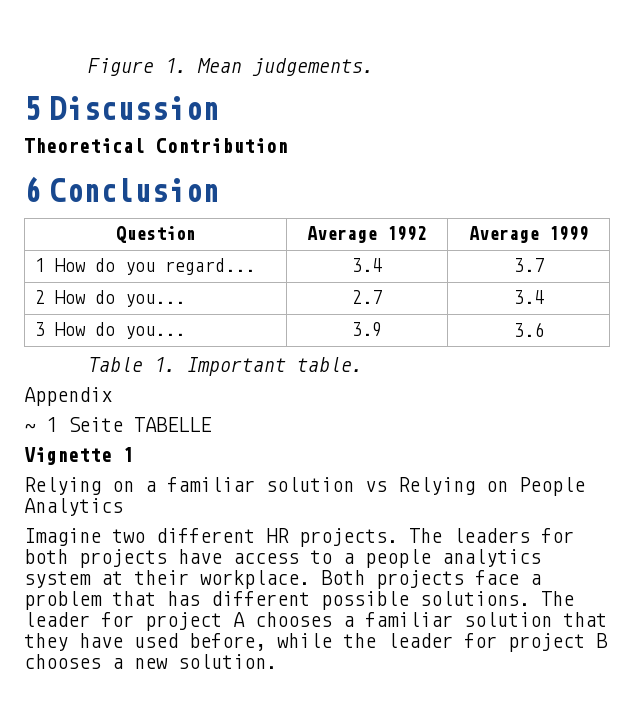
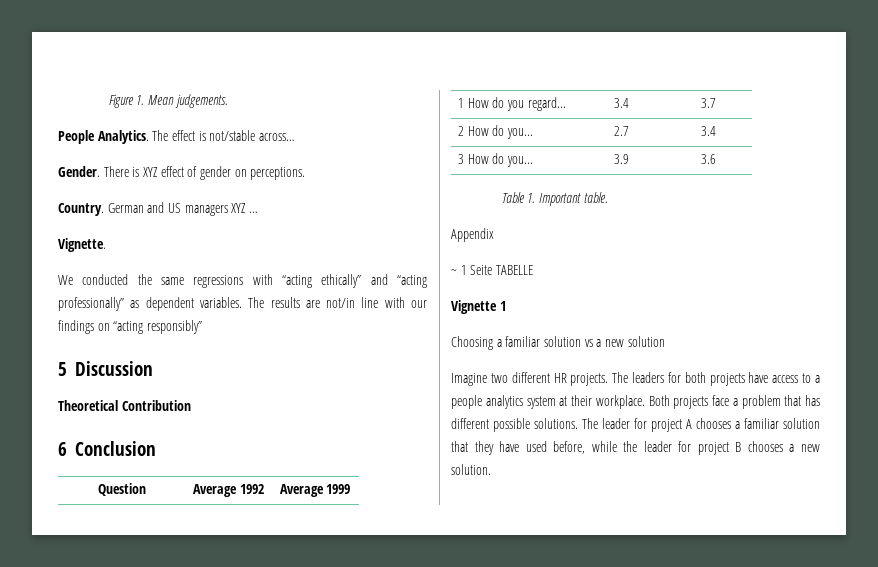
+ People Analytics. The effect is not/stable across…
+ Gender. There is XYZ effect of gender on perceptions.
+ Country. German and US managers XYZ …
+ Vignette.
+ We conducted the same regressions with “acting ethically” and “acting professionally” as dependent variables. The results are not/in line with our findings on “acting responsibly”
- Relying on a familiar solution vs Relying on People Analytics
+ Choosing a familiar solution vs a new solution

